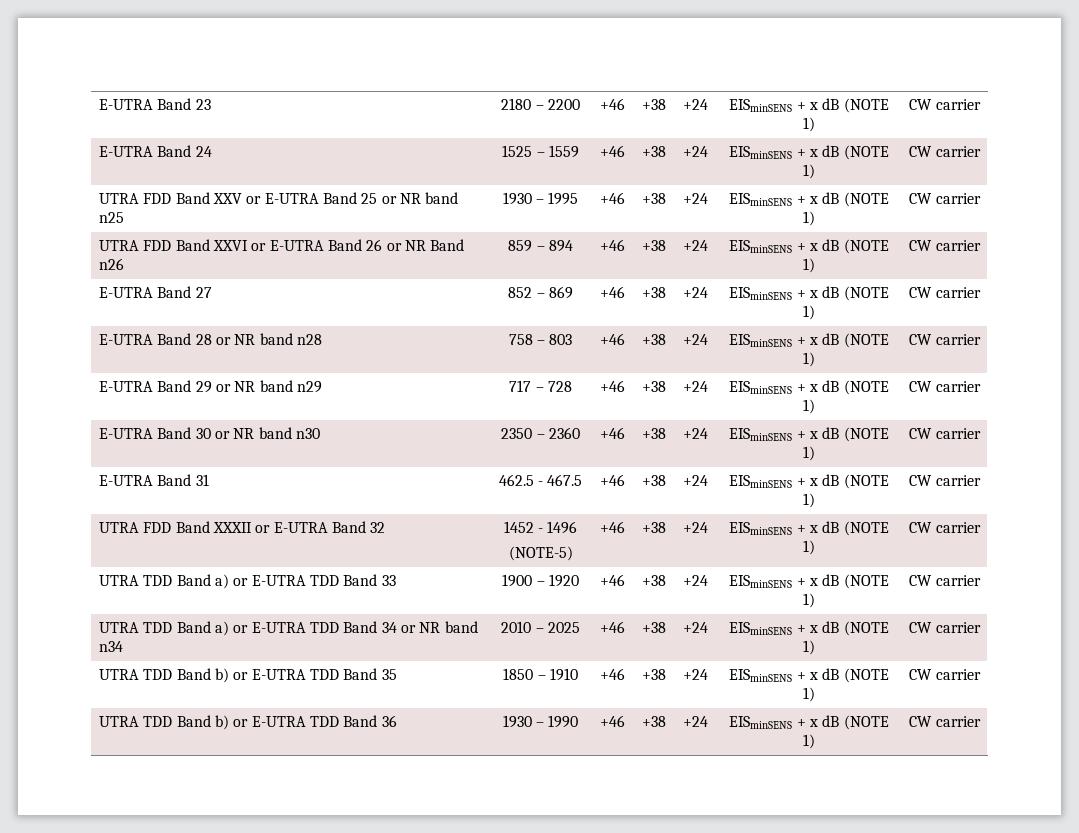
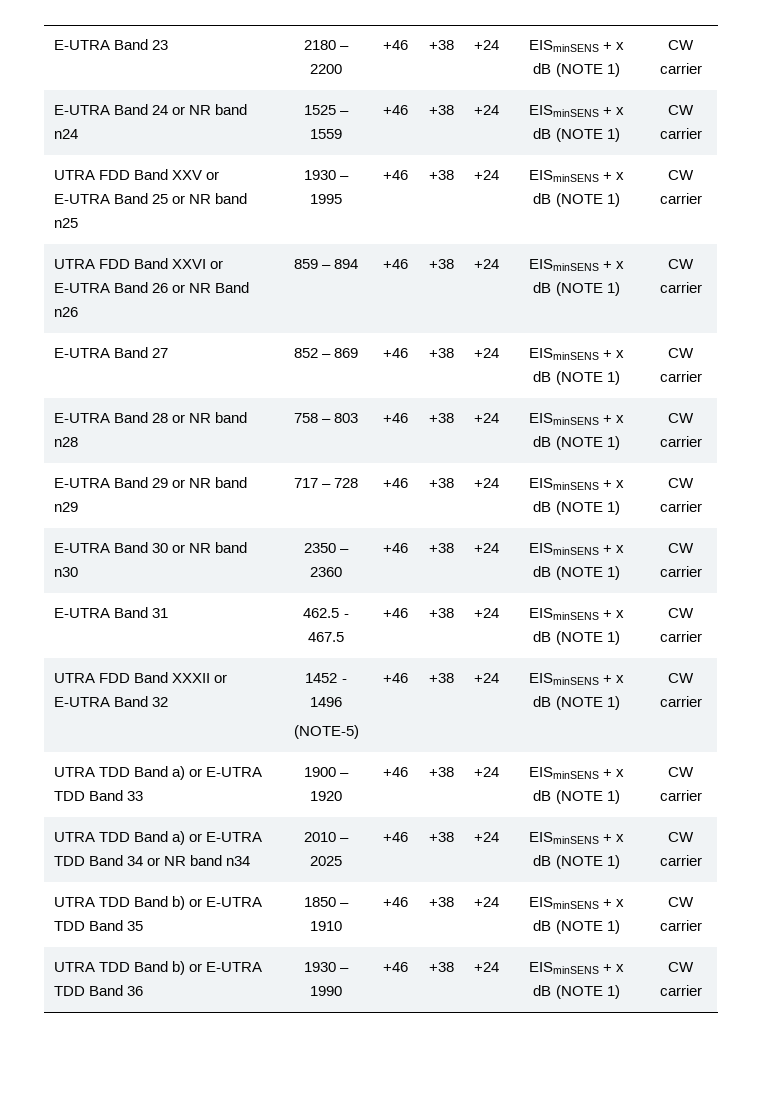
- E-UTRA Band 24 | 1525 – 1559 | +46 | +38 | +24 | EISminSENS + x dB (NOTE 1) | CW carrier
+ E-UTRA Band 24 or NR band n24 | 1525 – 1559 | +46 | +38 | +24 | EISminSENS + x dB (NOTE 1) | CW carrier

